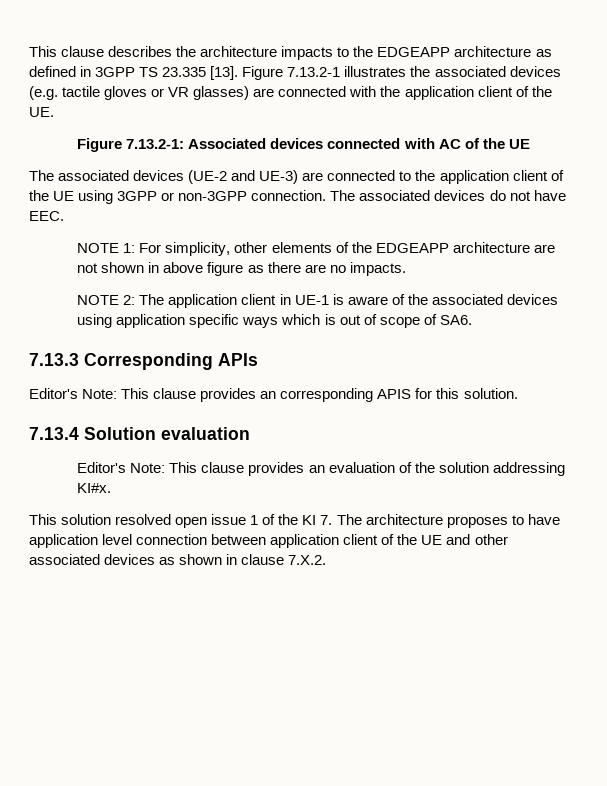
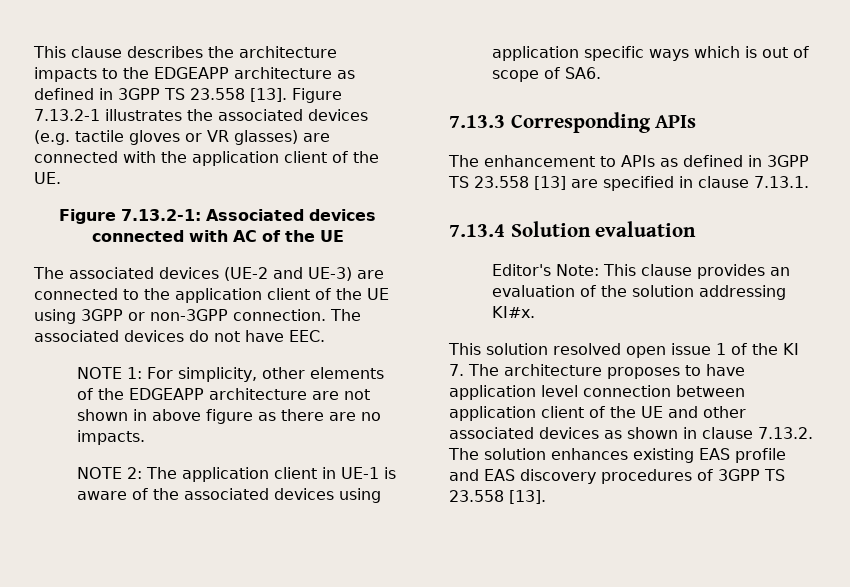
- This clause describes the architecture impacts to the EDGEAPP architecture as defined in 3GPP TS 23.335 [13].
+ This clause describes the architecture impacts to the EDGEAPP architecture as defined in 3GPP TS 23.558 [13].
- Editor's Note: This clause provides an corresponding APIS for this solution.
+ The enhancement to APIs as defined in 3GPP TS 23.558 [13] are specified in clause 7.13.1.
- This solution resolved open issue 1 of the KI 7. The architecture proposes to have application level connection between application client of the UE and other associated devices as shown in clause 7.X.2.
+ This solution resolved open issue 1 of the KI 7. The architecture proposes to have application level connection between application client of the UE and other associated devices as shown in clause 7.13.2. The solution enhances existing EAS profile and EAS discovery procedures of 3GPP TS 23.558 [13].

